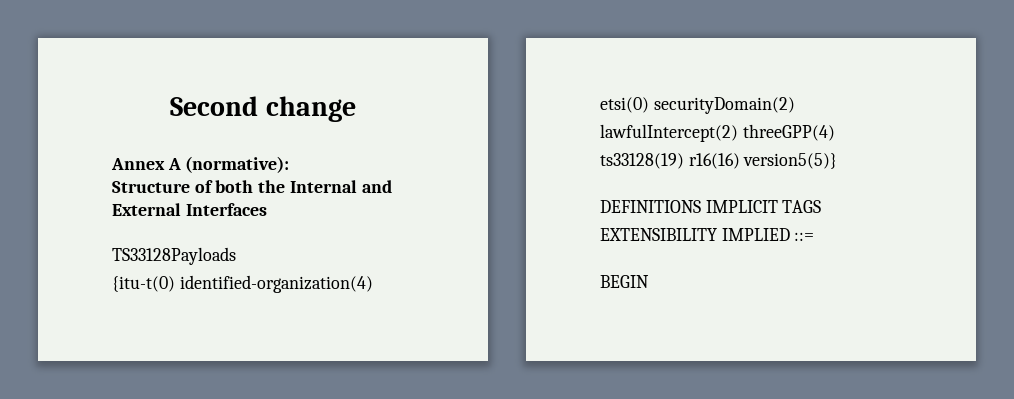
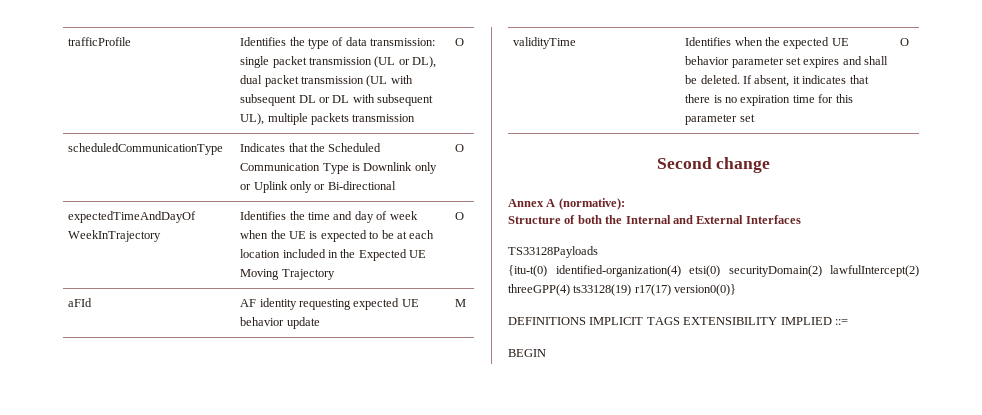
+ trafficProfile | Identifies the type of data transmission: single packet transmission (UL or DL), dual packet transmission (UL with subsequent DL or DL with subsequent UL), multiple packets transmission | O
+ scheduledCommunicationType | Indicates that the Scheduled Communication Type is Downlink only or Uplink only or Bi-directional | O
+ expectedTimeAndDayOf WeekInTrajectory | Identifies the time and day of week when the UE is expected to be at each location included in the Expected UE Moving Trajectory | O
+ aFId | AF identity requesting expected UE behavior update | M
+ validityTime | Identifies when the expected UE behavior parameter set expires and shall be deleted. If absent, it indicates that there is no expiration time for this parameter set | O
- {itu-t(0) identified-organization(4) etsi(0) securityDomain(2) lawfulIntercept(2) threeGPP(4) ts33128(19) r16(16) version5(5)}
+ {itu-t(0) identified-organization(4) etsi(0) securityDomain(2) lawfulIntercept(2) threeGPP(4) ts33128(19) r17(17) version0(0)}

